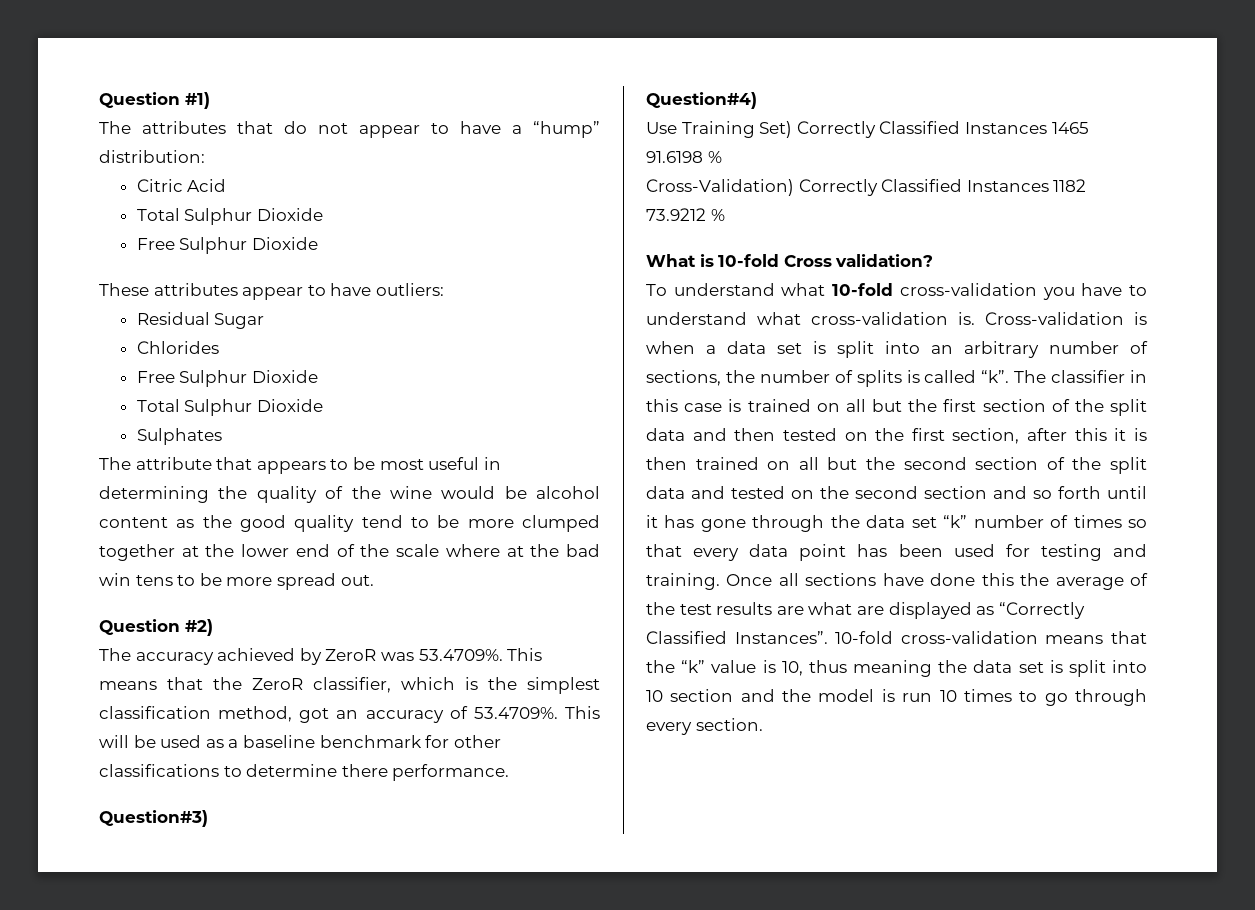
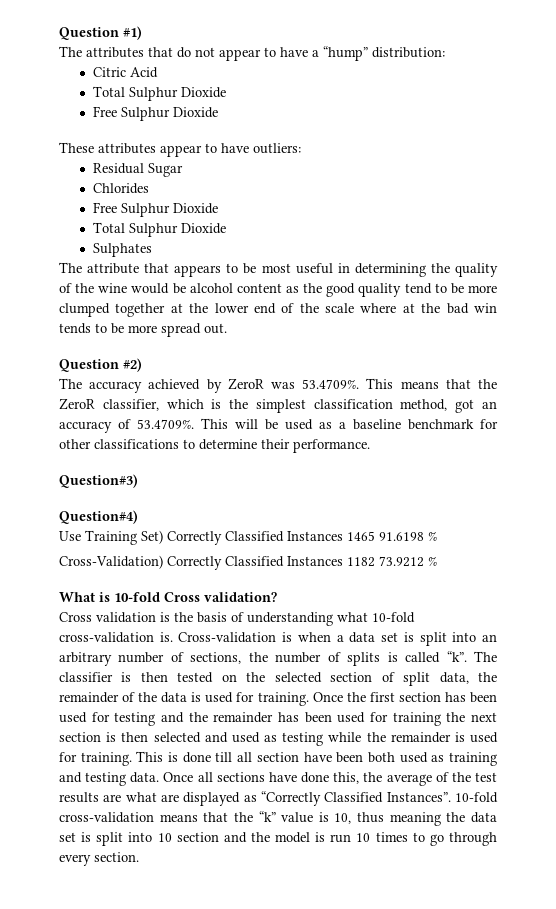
- The attribute that appears to be most useful in determining the quality of the wine would be alcohol content as the good quality tend to be more clumped together at the lower end of the scale where at the bad win tens to be more spread out.
+ The attribute that appears to be most useful in determining the quality of the wine would be alcohol content as the good quality tend to be more clumped together at the lower end of the scale where at the bad win tends to be more spread out.
- The accuracy achieved by ZeroR was 53.4709%. This means that the ZeroR classifier, which is the simplest classification method, got an accuracy of 53.4709%. This will be used as a baseline benchmark for other classifications to determine there performance.
+ The accuracy achieved by ZeroR was 53.4709%. This means that the ZeroR classifier, which is the simplest classification method, got an accuracy of 53.4709%. This will be used as a baseline benchmark for other classifications to determine their performance.
- To understand what 10-fold cross-validation you have to understand what cross-validation is.
+ Cross validation is the basis of understanding what 10-fold cross-validation is.
- The classifier in this case is trained on all but the first section of the split data and then tested on the first section, after this it is then trained on all but the second section of the split data and tested on the second section and so forth until it has gone through the data set “k” number of times so that every data point has been used for testing and training.
+ The classifier is then tested on the selected section of split data, the remainder of the data is used for training. Once the first section has been used for testing and the remainder has been used for training the next section is then selected and used as testing while the remainder is used for training. This is done till all section have been both used as training and testing data.
- Once all sections have done this the average of the test results are what are displayed as “Correctly Classified Instances”.
+ Once all sections have done this, the average of the test results are what are displayed as “Correctly Classified Instances”.

